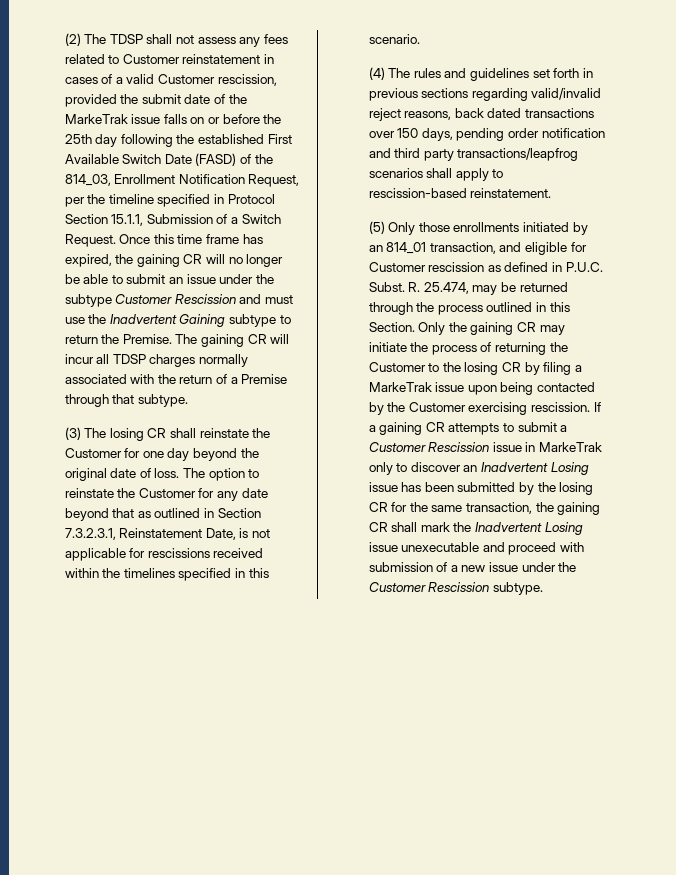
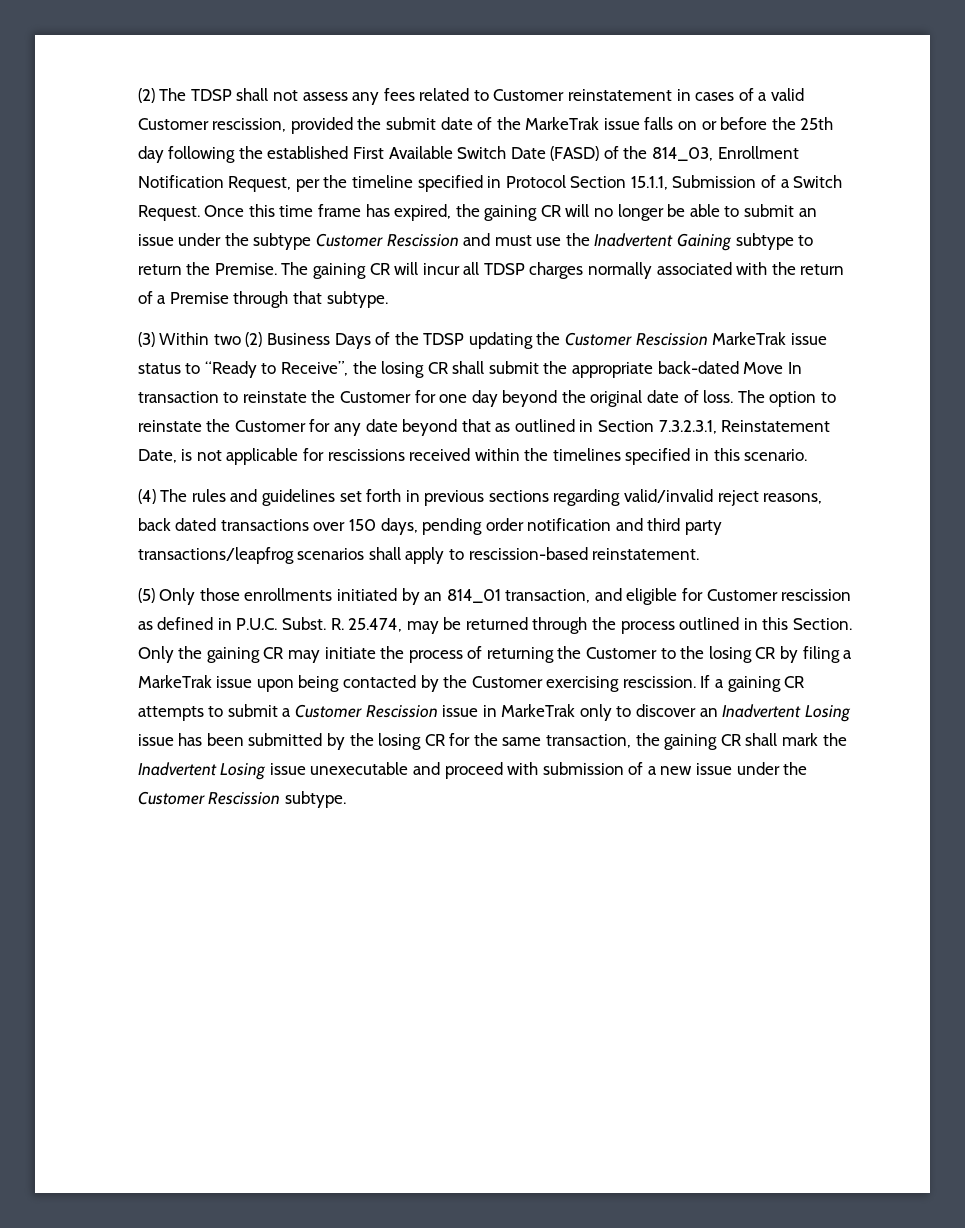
- (3) The losing CR shall reinstate the Customer for one day beyond the original date of loss.
+ (3) Within two (2) Business Days of the TDSP updating the Customer Rescission MarkeTrak issue status to “Ready to Receive”, the losing CR shall submit the appropriate back-dated Move In transaction to reinstate the Customer for one day beyond the original date of loss.

